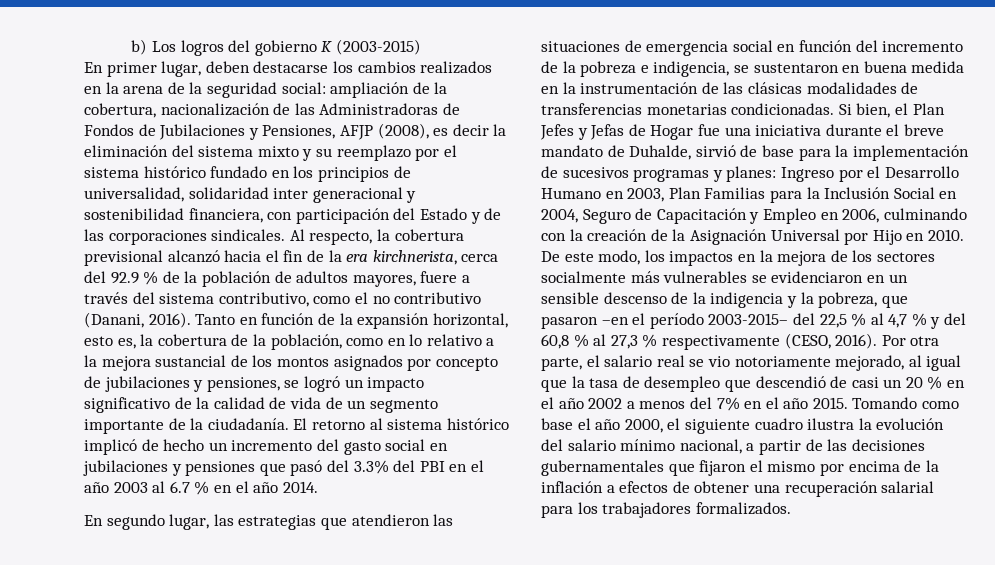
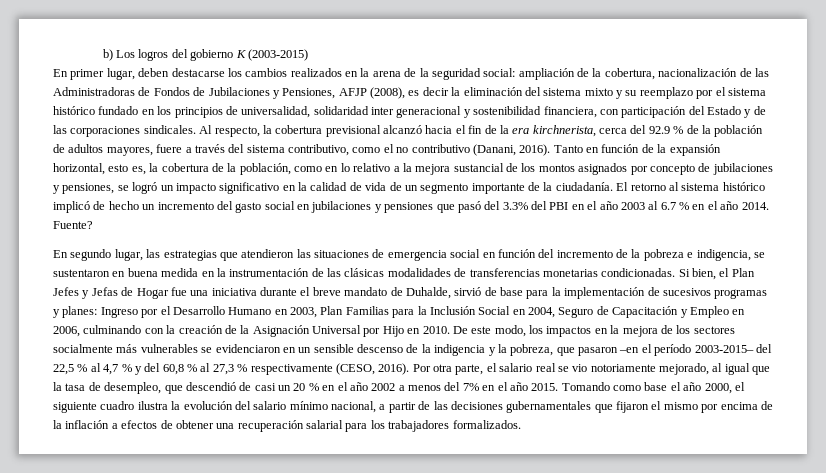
- Tanto en función de la expansión horizontal, esto es, la cobertura de la población, como en lo relativo a la mejora sustancial de los montos asignados por concepto de jubilaciones y pensiones, se logró un impacto significativo de la calidad de vida de un segmento importante de la ciudadanía.
+ Tanto en función de la expansión horizontal, esto es, la cobertura de la población, como en lo relativo a la mejora sustancial de los montos asignados por concepto de jubilaciones y pensiones, se logró un impacto significativo en la calidad de vida de un segmento importante de la ciudadanía.
+ Fuente?
- Por otra parte, el salario real se vio notoriamente mejorado, al igual que la tasa de desempleo que descendió de casi un 20 % en el año 2002 a menos del 7% en el año 2015.
+ Por otra parte, el salario real se vio notoriamente mejorado, al igual que la tasa de desempleo, que descendió de casi un 20 % en el año 2002 a menos del 7% en el año 2015.

